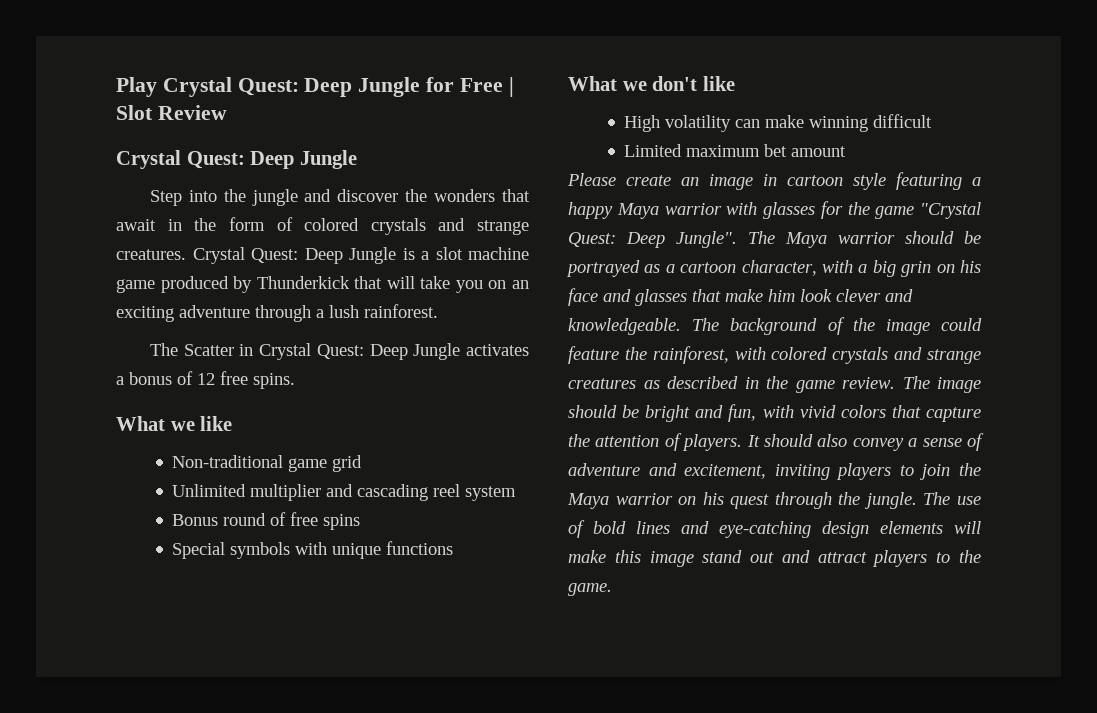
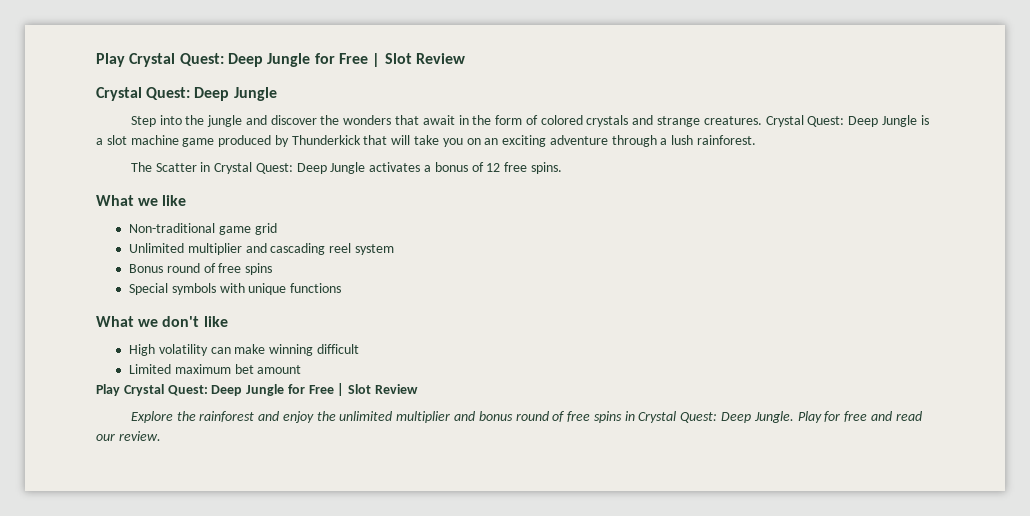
  Limited maximum bet amount
- Please create an image in cartoon style featuring a happy Maya warrior with glasses for the game "Crystal Quest: Deep Jungle". The Maya warrior should be portrayed as a cartoon character, with a big grin on his face and glasses that make him look clever and knowledgeable. The background of the image could feature the rainforest, with colored crystals and strange creatures as described in the game review. The image should be bright and fun, with vivid colors that capture the attention of players. It should also convey a sense of adventure and excitement, inviting players to join the Maya warrior on his quest through the jungle. The use of bold lines and eye-catching design elements will make this image stand out and attract players to the game.
+ Play Crystal Quest: Deep Jungle for Free | Slot Review
+ Explore the rainforest and enjoy the unlimited multiplier and bonus round of free spins in Crystal Quest: Deep Jungle. Play for free and read our review.

